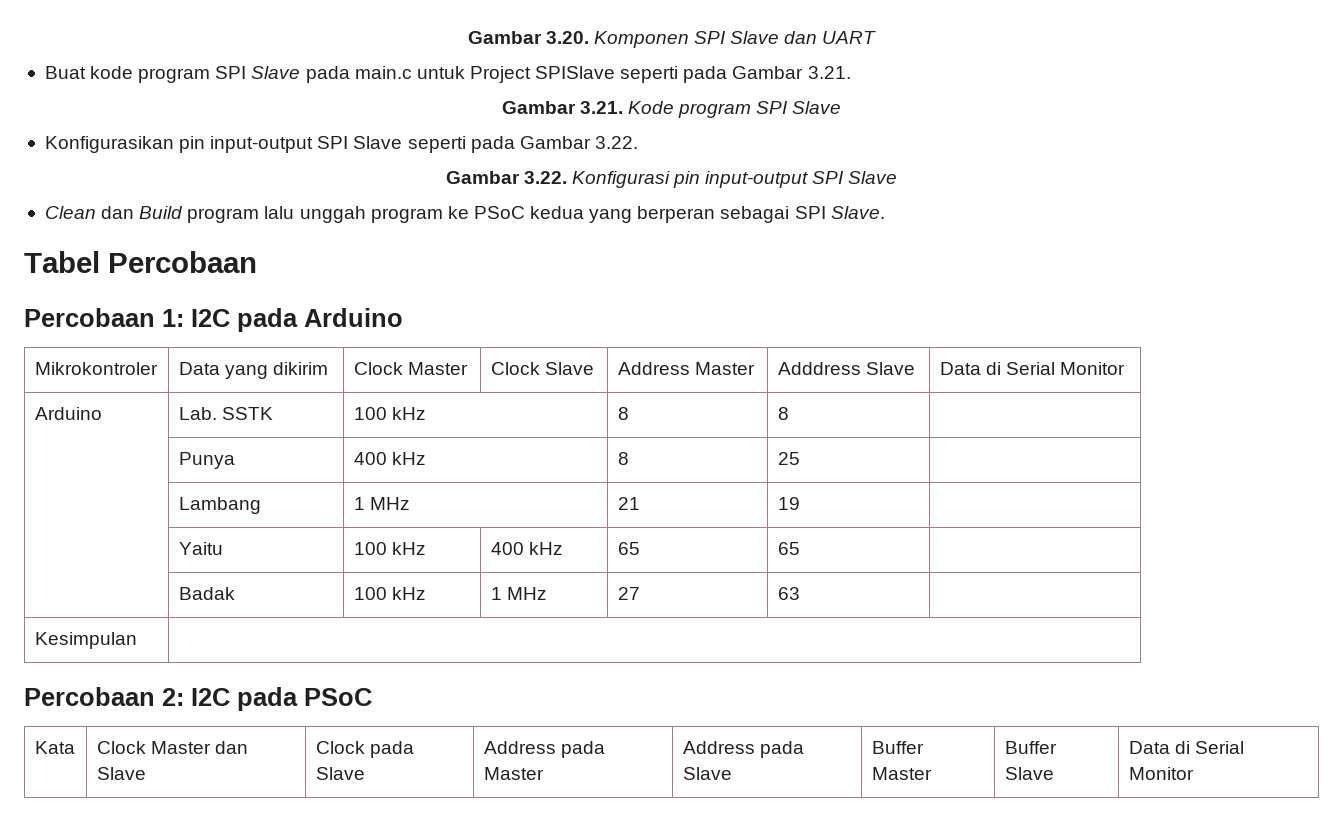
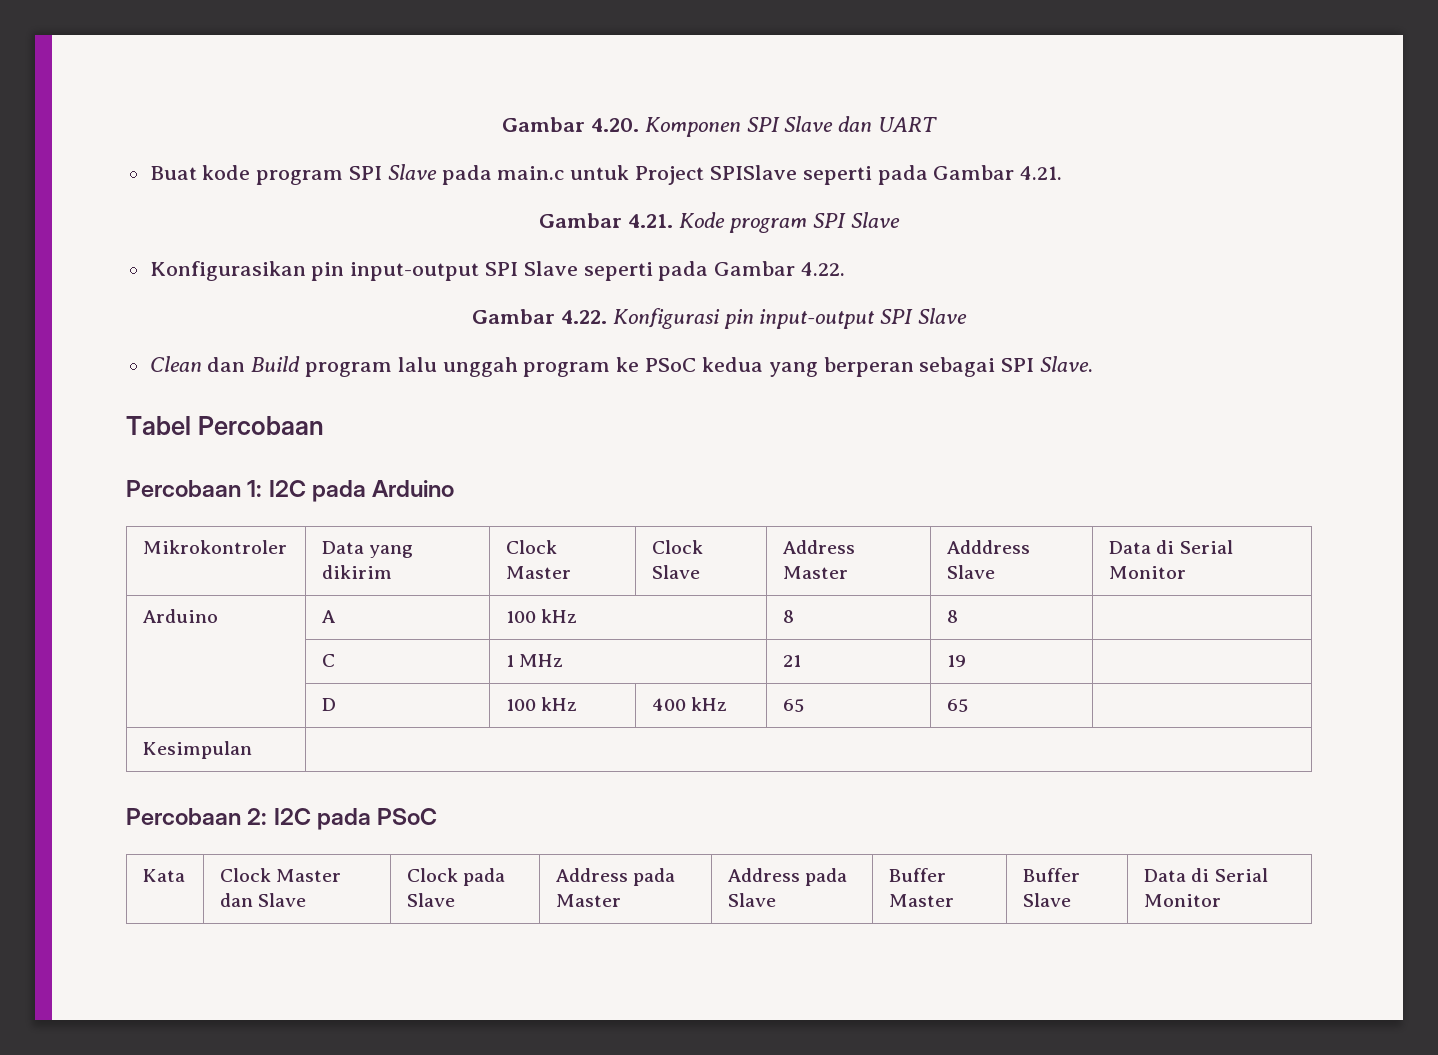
- Gambar 3.20. Komponen SPI Slave dan UART
+ Gambar 4.20. Komponen SPI Slave dan UART
- Buat kode program SPI Slave pada main.c untuk Project SPISlave seperti pada Gambar 3.21.
- Gambar 3.21. Kode program SPI Slave
+ Buat kode program SPI Slave pada main.c untuk Project SPISlave seperti pada Gambar 4.21.
+ Gambar 4.21. Kode program SPI Slave
- Konfigurasikan pin input-output SPI Slave seperti pada Gambar 3.22.
- Gambar 3.22. Konfigurasi pin input-output SPI Slave
+ Konfigurasikan pin input-output SPI Slave seperti pada Gambar 4.22.
+ Gambar 4.22. Konfigurasi pin input-output SPI Slave
- Arduino | Lab. SSTK | 100 kHz | 8 | 8 |
+ Arduino | A | 100 kHz | 8 | 8 |
- | Punya | 400 kHz | 8 | 25 |
- | Lambang | 1 MHz | 21 | 19 |
+ | C | 1 MHz | 21 | 19 |
- | Yaitu | 100 kHz | 400 kHz | 65 | 65 |
+ | D | 100 kHz | 400 kHz | 65 | 65 |
- | Badak | 100 kHz | 1 MHz | 27 | 63 |

